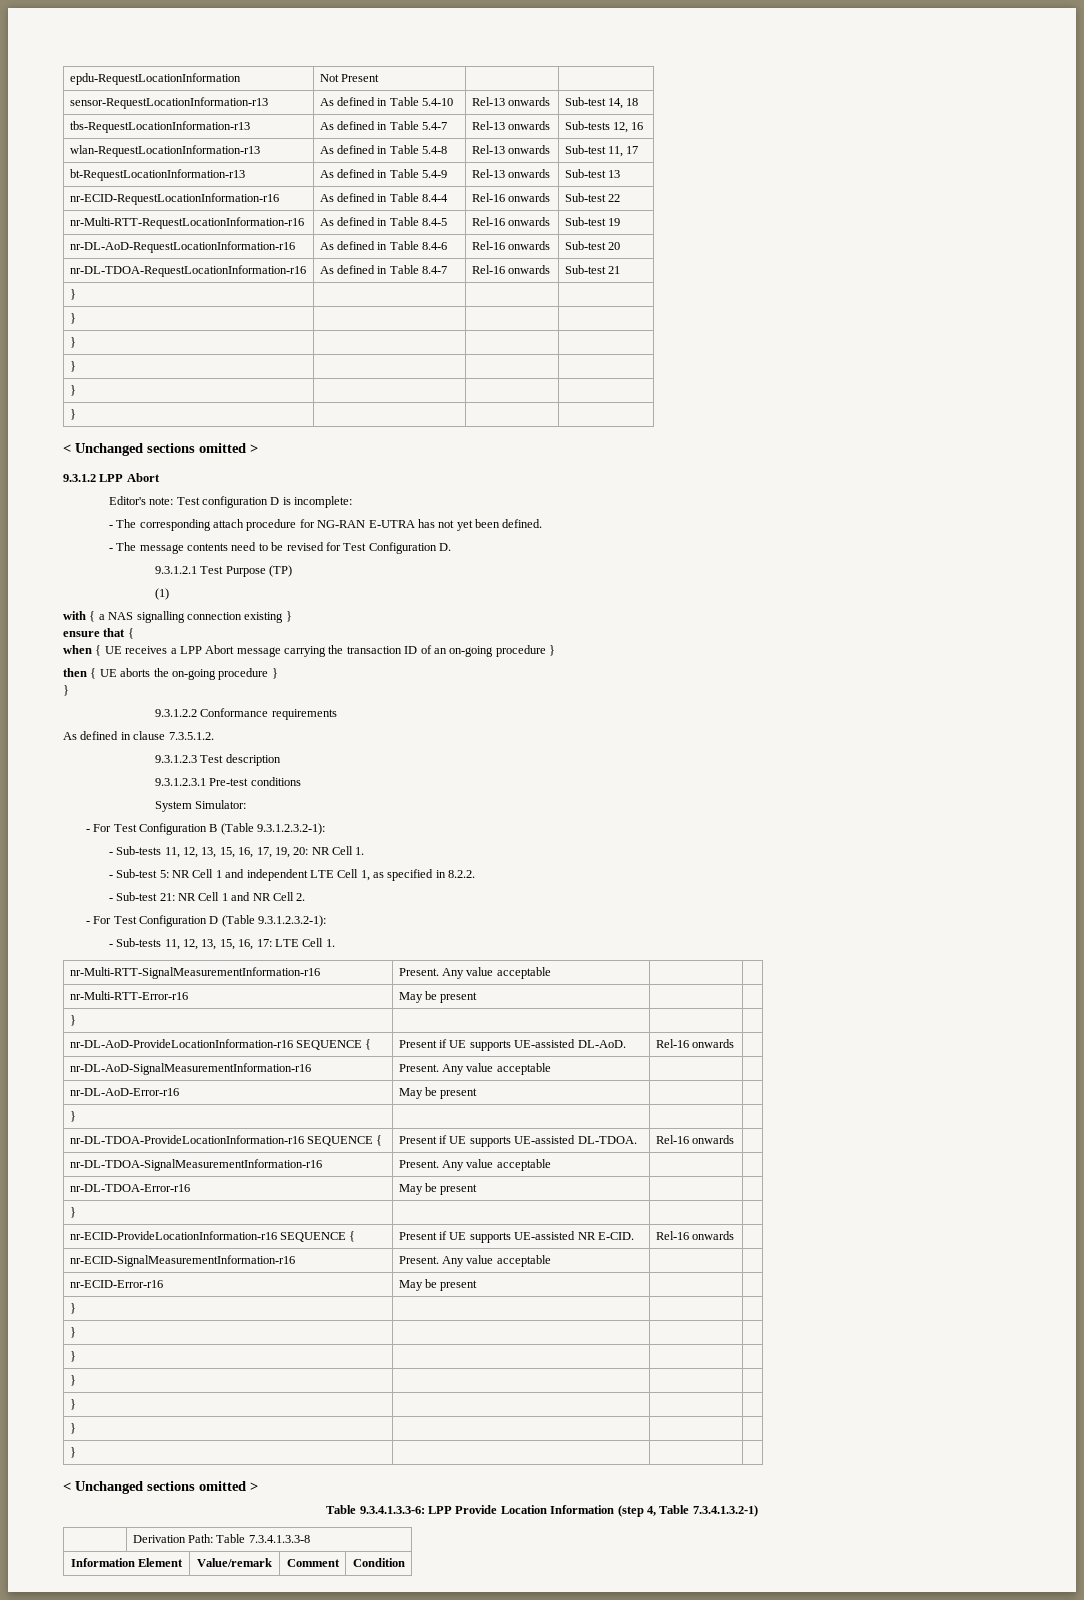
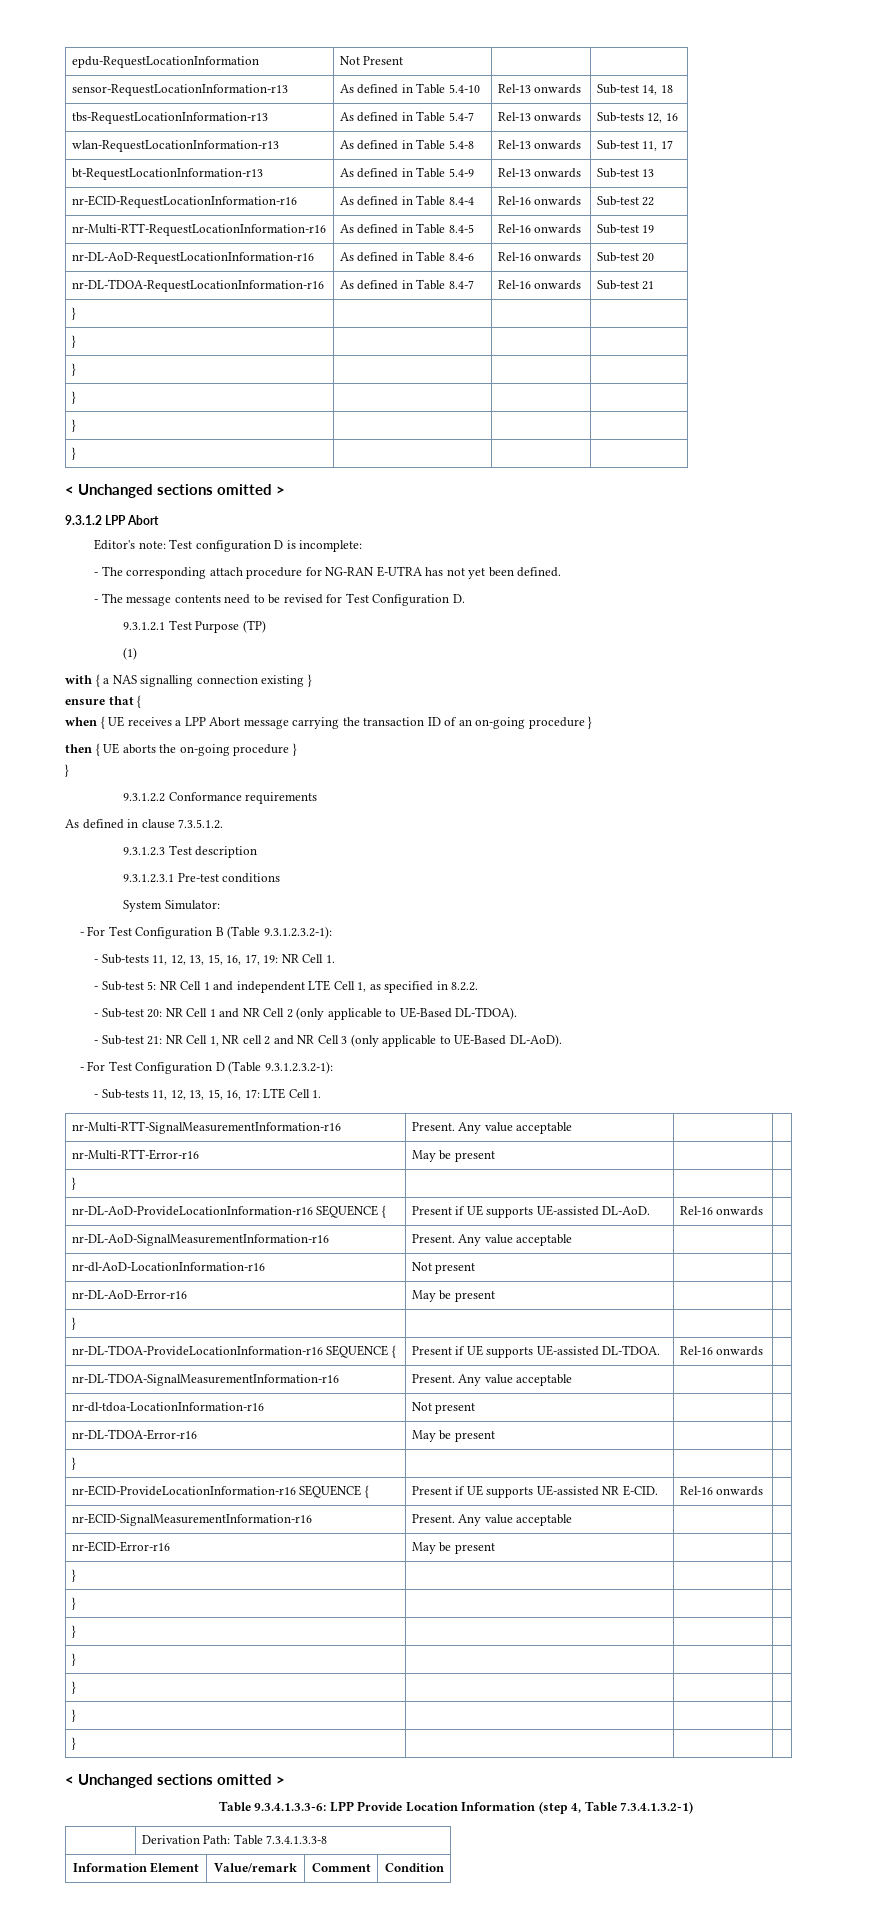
- - Sub-tests 11, 12, 13, 15, 16, 17, 19, 20: NR Cell 1.
+ - Sub-tests 11, 12, 13, 15, 16, 17, 19: NR Cell 1.
- - Sub-test 21: NR Cell 1 and NR Cell 2.
+ - Sub-test 20: NR Cell 1 and NR Cell 2 (only applicable to UE-Based DL-TDOA).
+ - Sub-test 21: NR Cell 1, NR cell 2 and NR Cell 3 (only applicable to UE-Based DL-AoD).
+ nr-dl-AoD-LocationInformation-r16 | Not present | |
+ nr-dl-tdoa-LocationInformation-r16 | Not present | |

